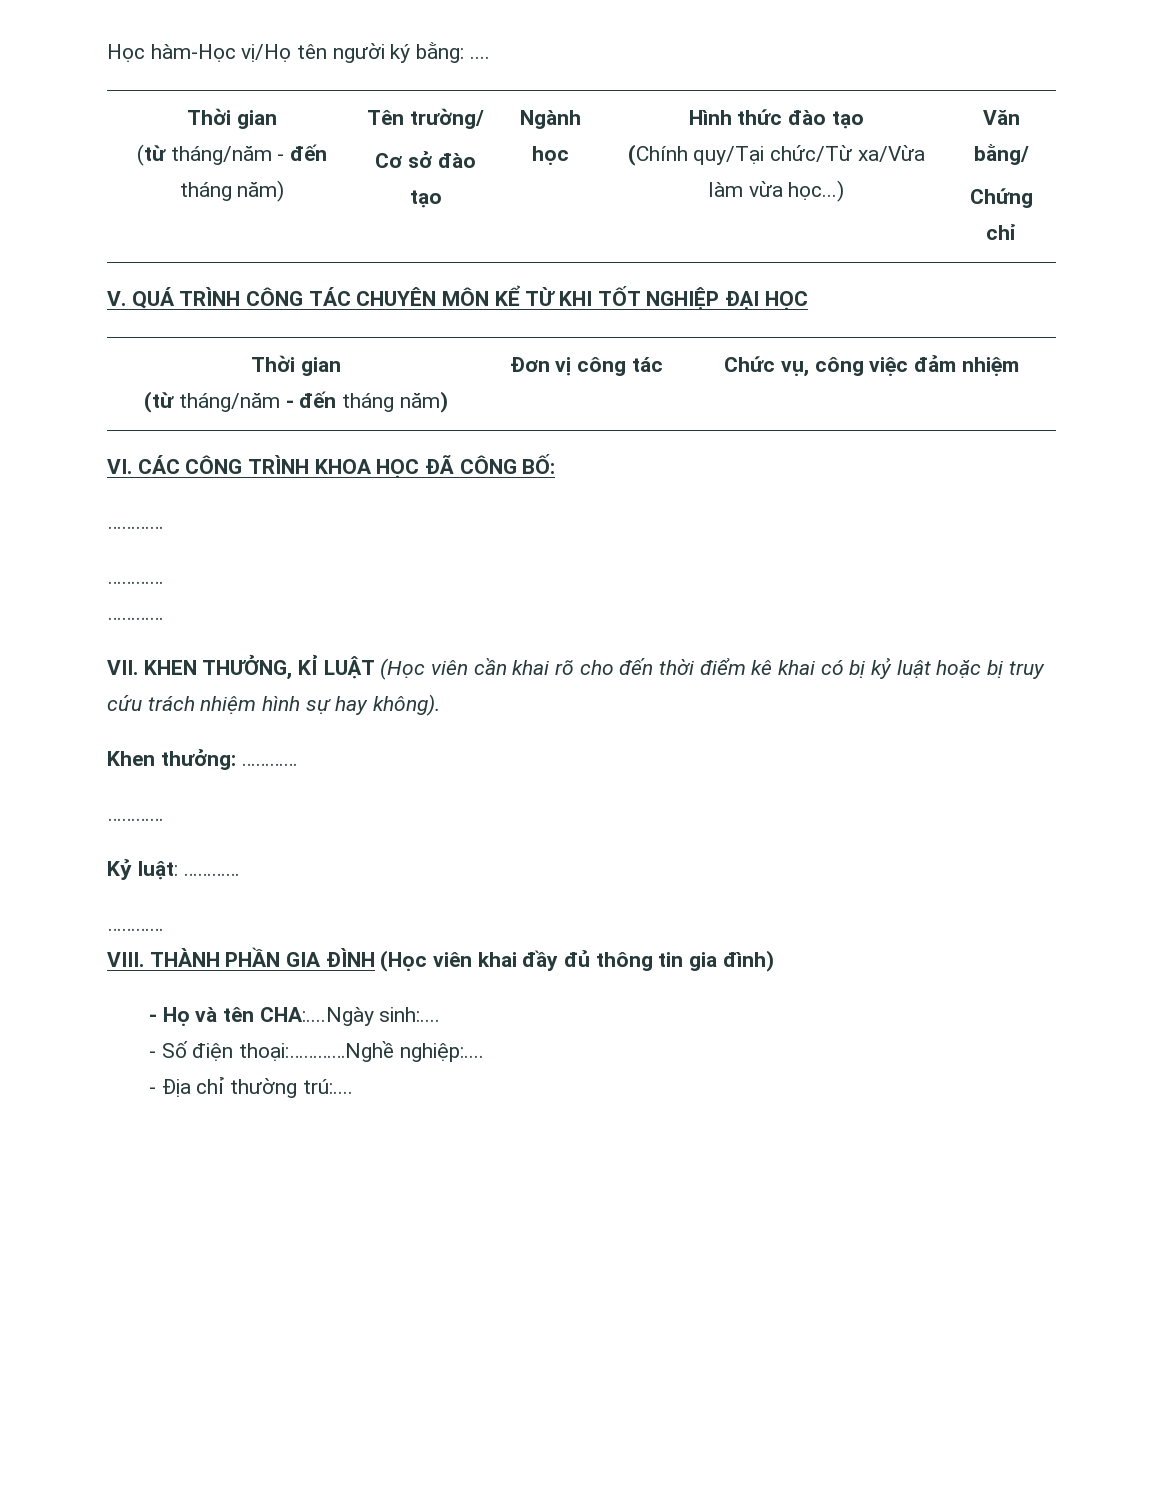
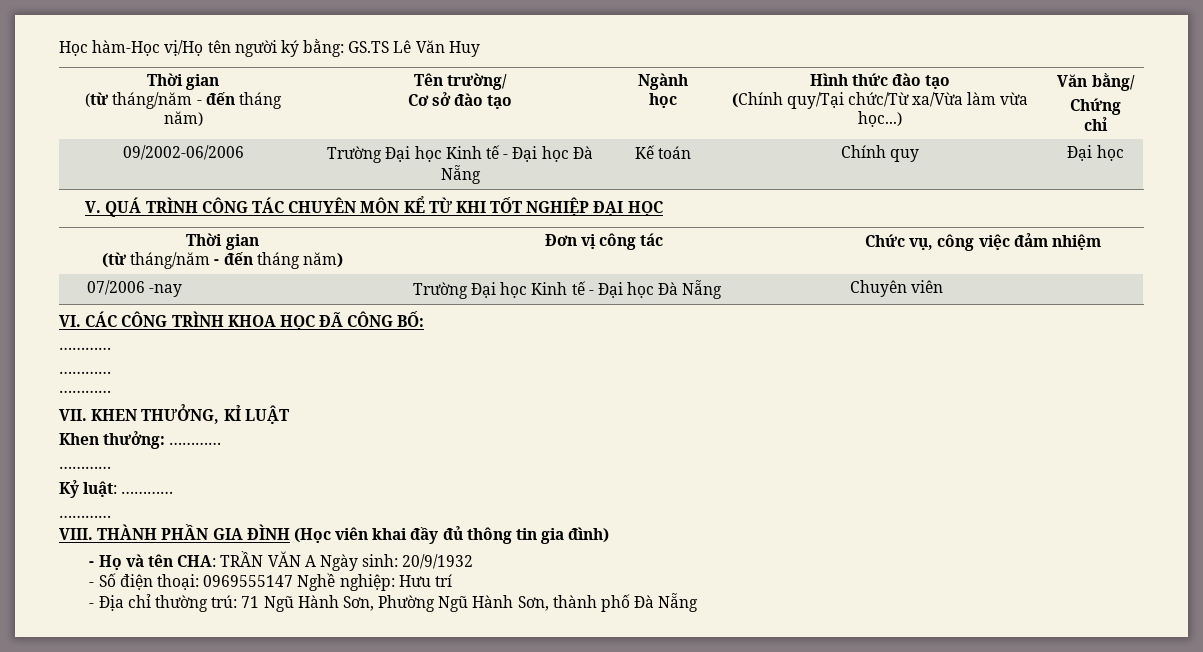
- Học hàm-Học vị/Họ tên người ký bằng: ....
+ Học hàm-Học vị/Họ tên người ký bằng: GS.TS Lê Văn Huy
+ 09/2002-06/2006 | Trường Đại học Kinh tế - Đại học Đà Nẵng | Kế toán | Chính quy | Đại học
+ 07/2006 -nay | Trường Đại học Kinh tế - Đại học Đà Nẵng | Chuyên viên
- VII. KHEN THƯỞNG, KỈ LUẬT (Học viên cần khai rõ cho đến thời điểm kê khai có bị kỷ luật hoặc bị truy cứu trách nhiệm hình sự hay không).
+ VII. KHEN THƯỞNG, KỈ LUẬT
- - Họ và tên CHA:....Ngày sinh:....
- - Số điện thoại:…………Nghề nghiệp:....
- - Địa chỉ thường trú:....
+ - Họ và tên CHA: TRẦN VĂN A Ngày sinh: 20/9/1932
+ - Số điện thoại: 0969555147 Nghề nghiệp: Hưu trí
+ - Địa chỉ thường trú: 71 Ngũ Hành Sơn, Phường Ngũ Hành Sơn, thành phố Đà Nẵng

